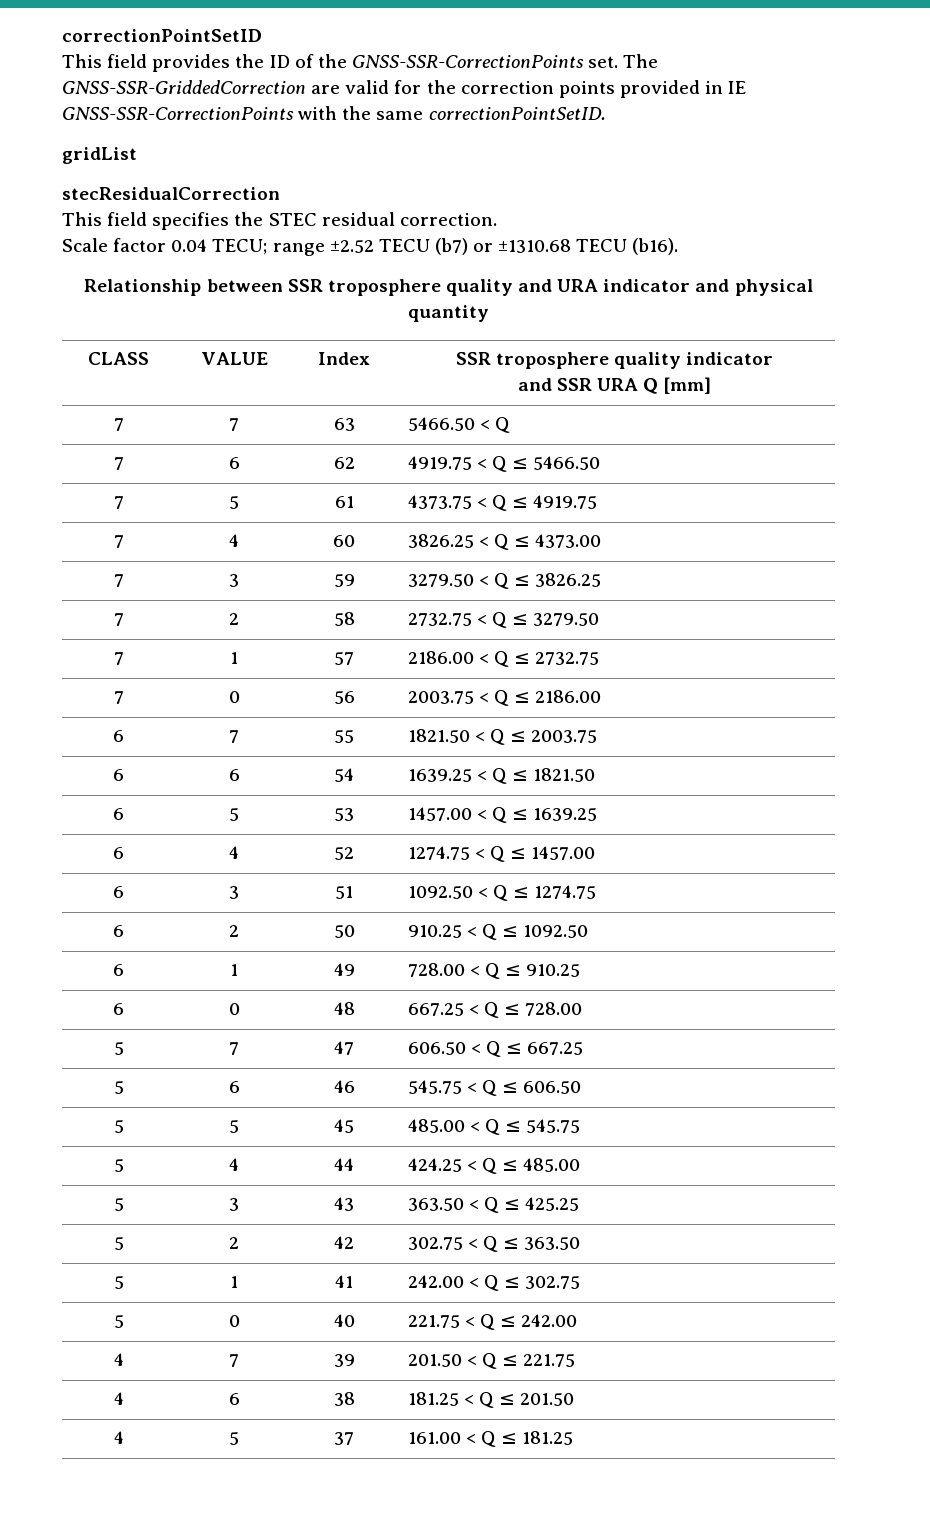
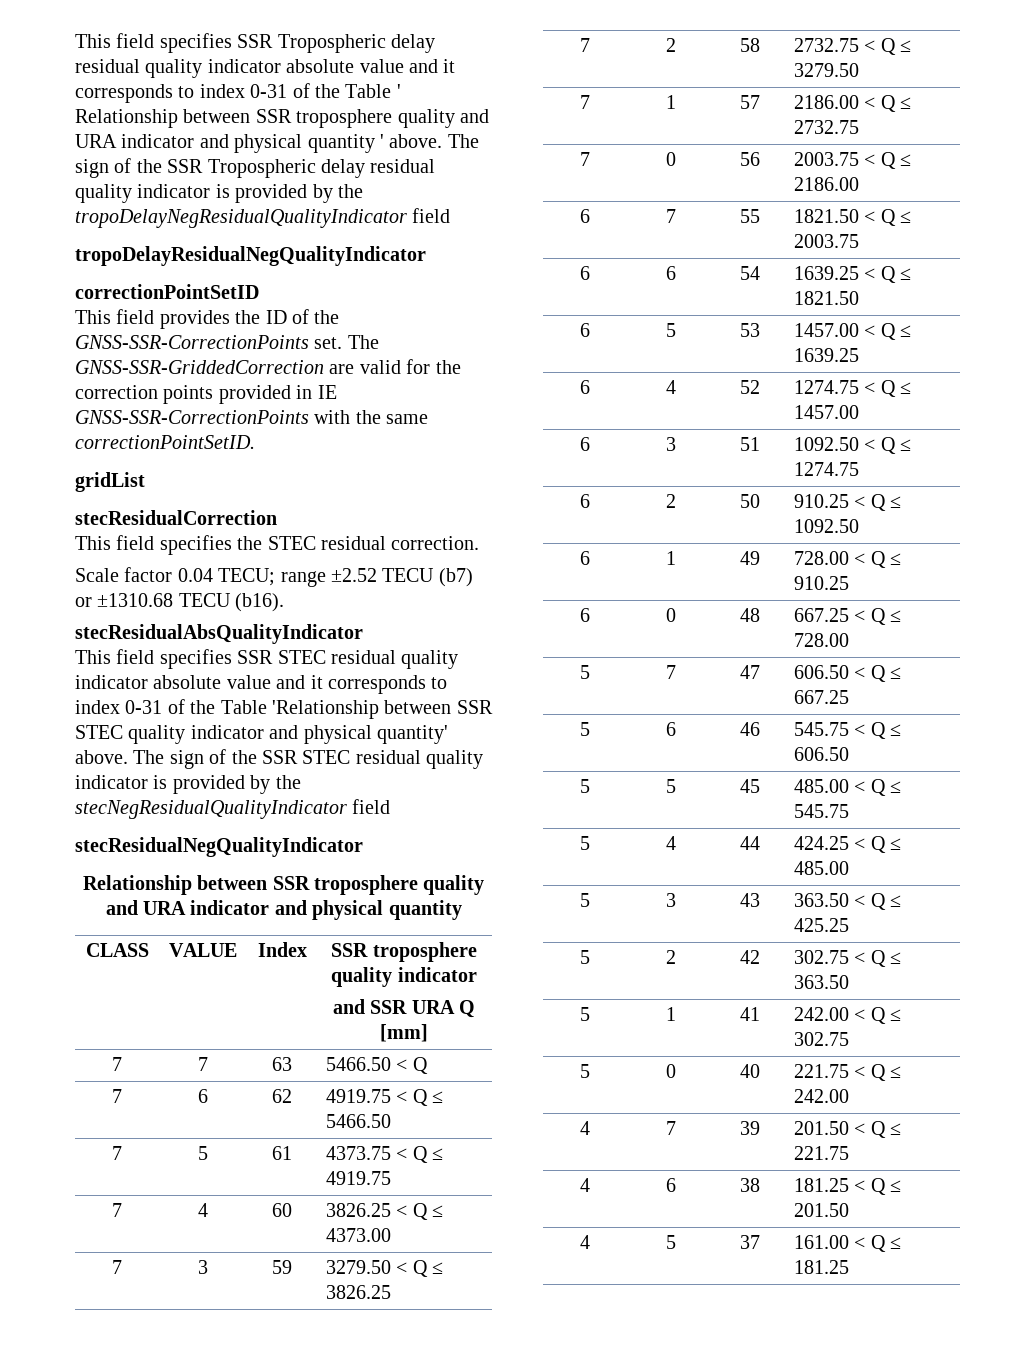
+ This field specifies SSR Tropospheric delay residual quality indicator absolute value and it corresponds to index 0-31 of the Table ' Relationship between SSR troposphere quality and URA indicator and physical quantity ' above. The sign of the SSR Tropospheric delay residual quality indicator is provided by the tropoDelayNegResidualQualityIndicator field
+ tropoDelayResidualNegQualityIndicator
+ stecResidualAbsQualityIndicator
+ This field specifies SSR STEC residual quality indicator absolute value and it corresponds to index 0-31 of the Table 'Relationship between SSR STEC quality indicator and physical quantity' above. The sign of the SSR STEC residual quality indicator is provided by the stecNegResidualQualityIndicator field
+ stecResidualNegQualityIndicator

